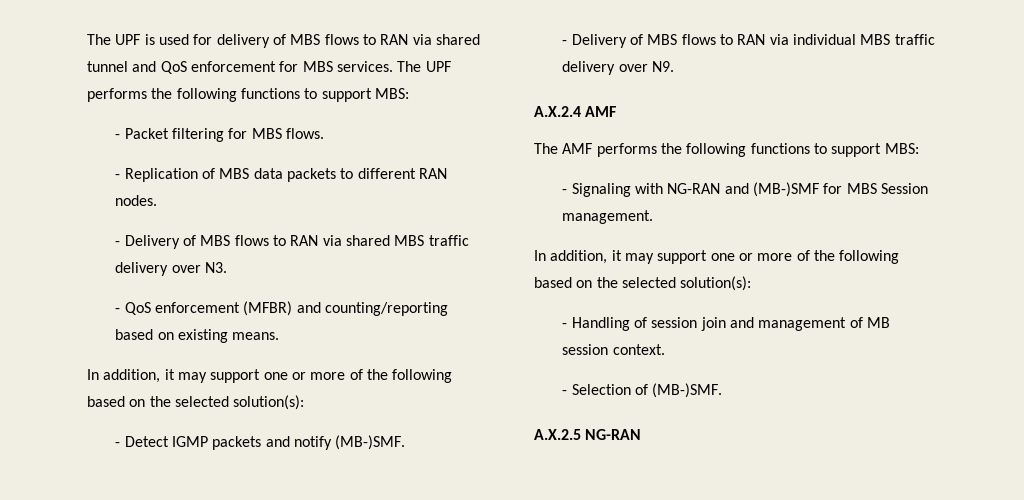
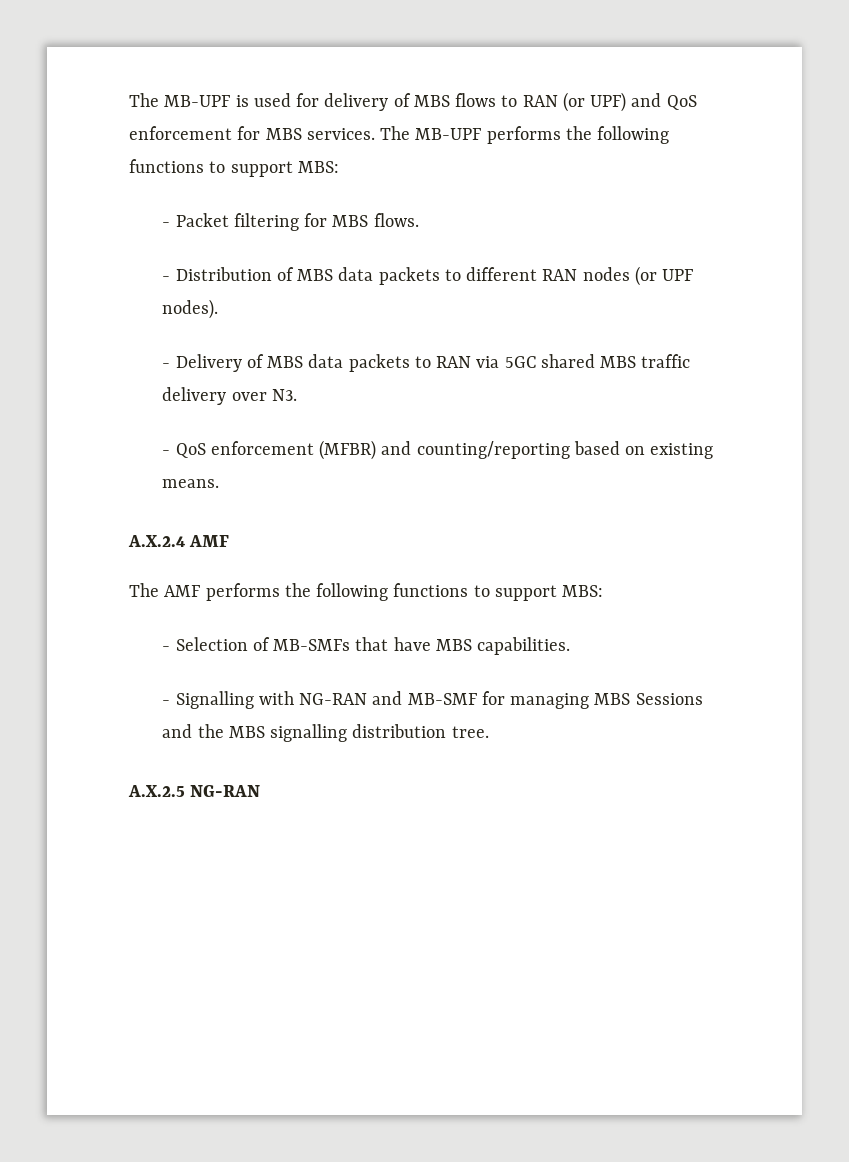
- The UPF is used for delivery of MBS flows to RAN via shared tunnel and QoS enforcement for MBS services.
+ The MB-UPF is used for delivery of MBS flows to RAN (or UPF) and QoS enforcement for MBS services.
- The UPF performs the following functions to support MBS:
+ The MB-UPF performs the following functions to support MBS:
- - Replication of MBS data packets to different RAN nodes.
- - Delivery of MBS flows to RAN via shared MBS traffic delivery over N3.
+ - Distribution of MBS data packets to different RAN nodes (or UPF nodes).
+ - Delivery of MBS data packets to RAN via 5GC shared MBS traffic delivery over N3.
  - QoS enforcement (MFBR) and counting/reporting based on existing means.
- In addition, it may support one or more of the following based on the selected solution(s):
- - Detect IGMP packets and notify (MB-)SMF.
- - Delivery of MBS flows to RAN via individual MBS traffic delivery over N9.
- - Signaling with NG-RAN and (MB-)SMF for MBS Session management.
- In addition, it may support one or more of the following based on the selected solution(s):
- - Handling of session join and management of MB session context.
- - Selection of (MB-)SMF.
+ - Selection of MB-SMFs that have MBS capabilities.
+ - Signalling with NG-RAN and MB-SMF for managing MBS Sessions and the MBS signalling distribution tree.

